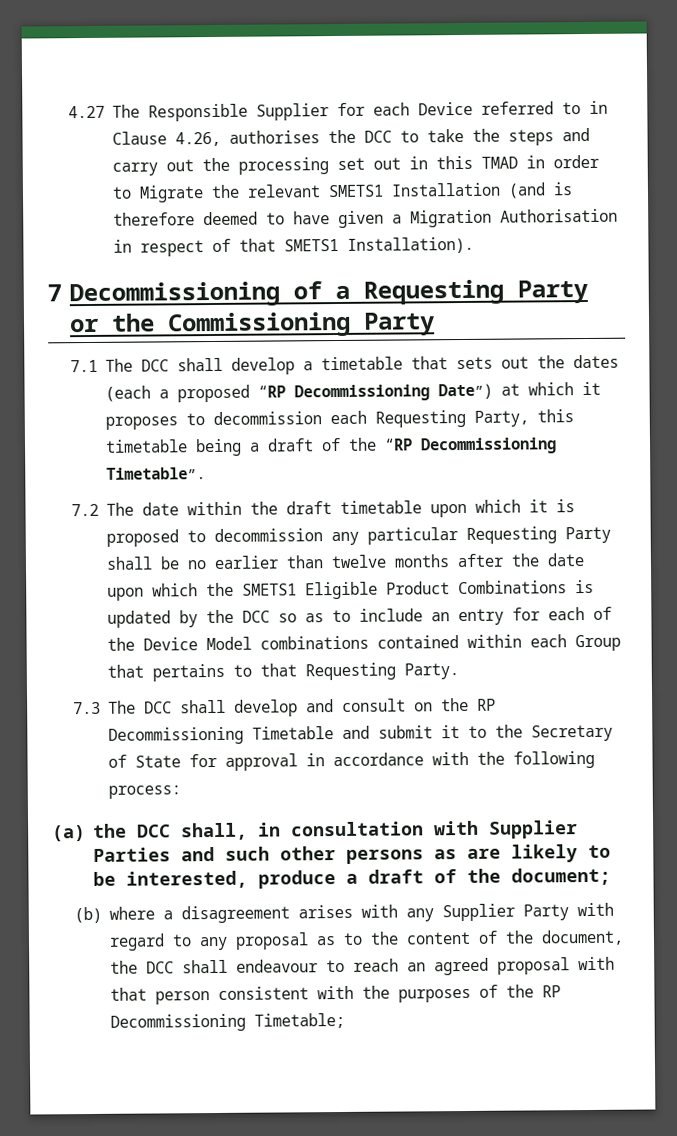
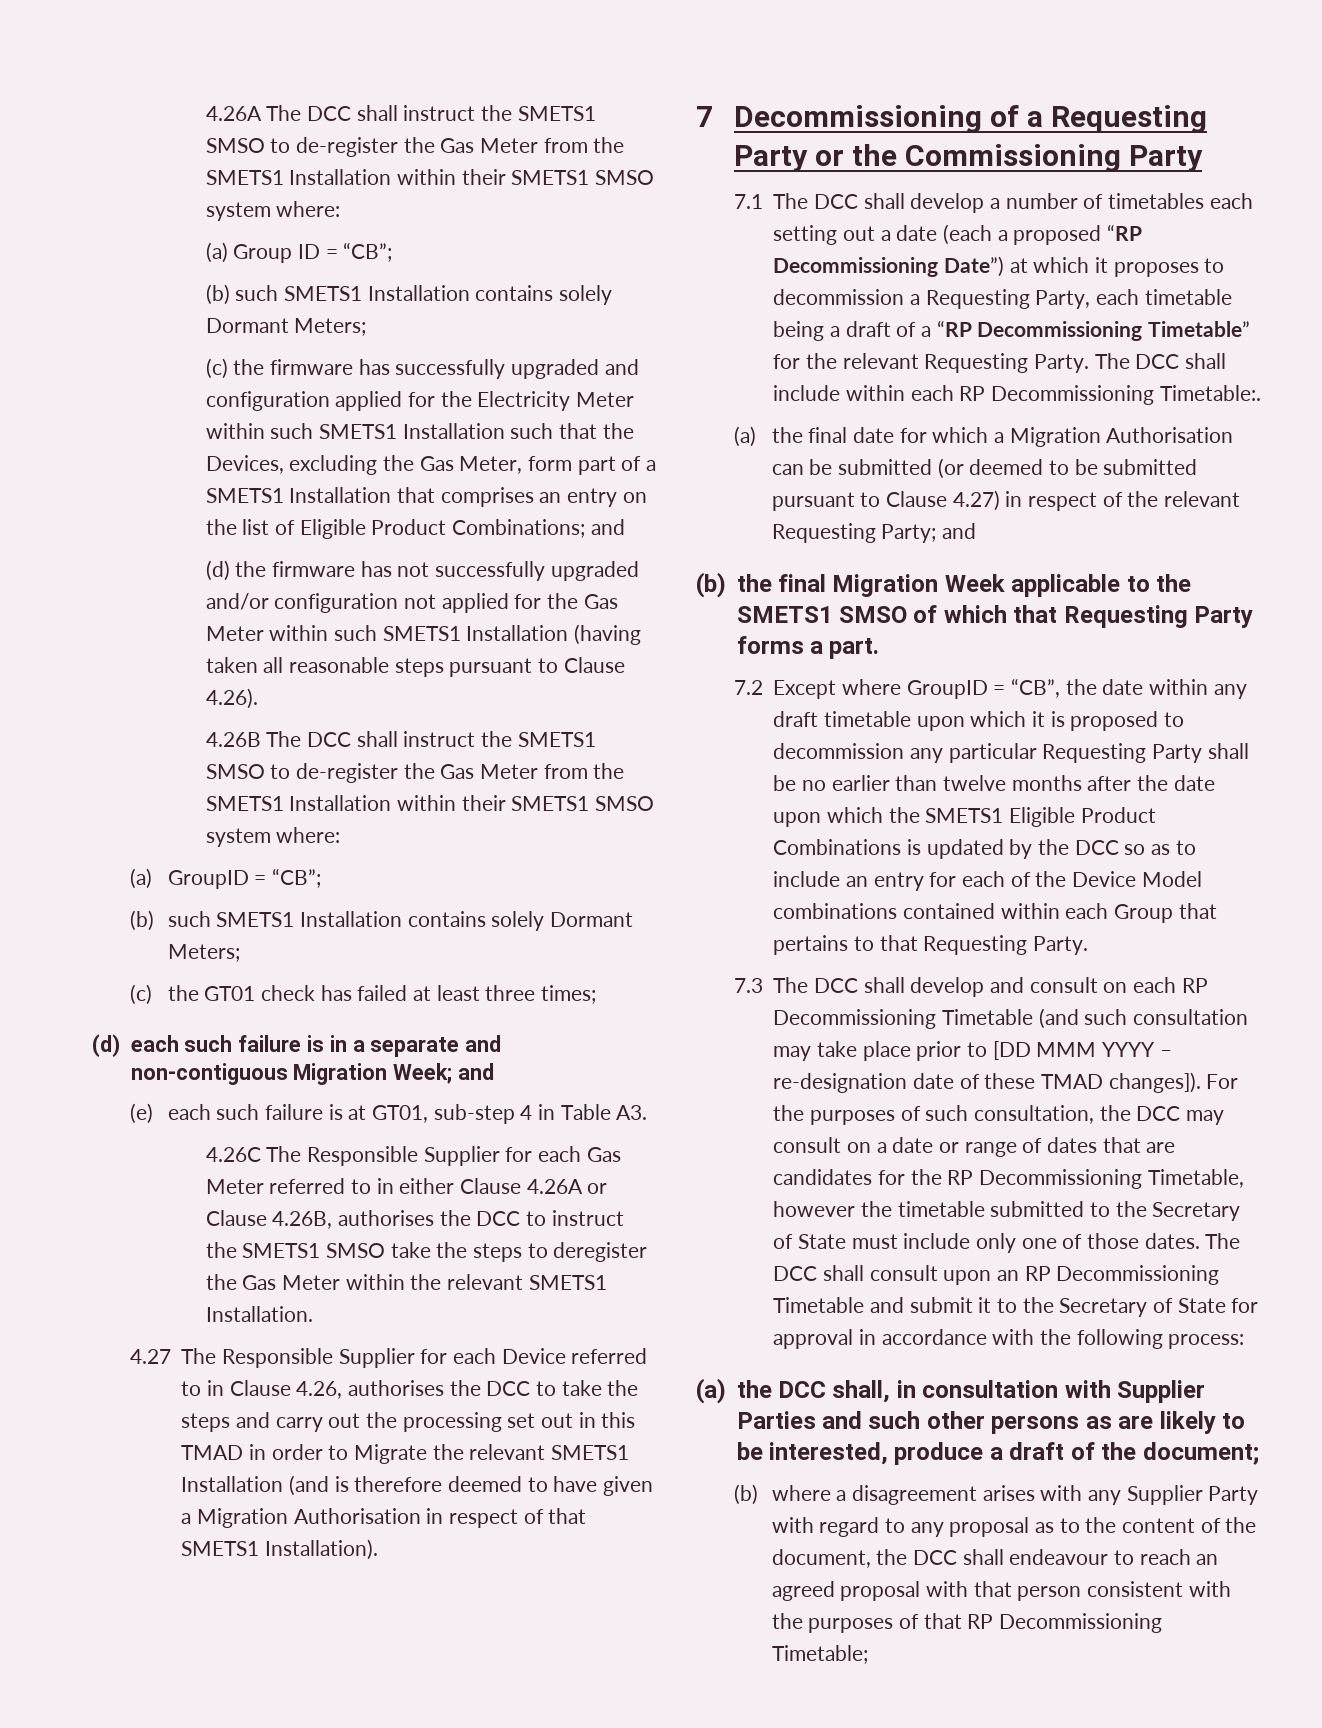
+ 4.26A The DCC shall instruct the SMETS1 SMSO to de-register the Gas Meter from the SMETS1 Installation within their SMETS1 SMSO system where:
+ (a) Group ID = “CB”;
+ (b) such SMETS1 Installation contains solely Dormant Meters;
+ (c) the firmware has successfully upgraded and configuration applied for the Electricity Meter within such SMETS1 Installation such that the Devices, excluding the Gas Meter, form part of a SMETS1 Installation that comprises an entry on the list of Eligible Product Combinations; and
+ (d) the firmware has not successfully upgraded and/or configuration not applied for the Gas Meter within such SMETS1 Installation (having taken all reasonable steps pursuant to Clause 4.26).
+ 4.26B The DCC shall instruct the SMETS1 SMSO to de-register the Gas Meter from the SMETS1 Installation within their SMETS1 SMSO system where:
+ (a) GroupID = “CB”;
+ (b) such SMETS1 Installation contains solely Dormant Meters;
+ (c) the GT01 check has failed at least three times;
+ (d) each such failure is in a separate and non-contiguous Migration Week; and
+ (e) each such failure is at GT01, sub-step 4 in Table A3.
+ 4.26C The Responsible Supplier for each Gas Meter referred to in either Clause 4.26A or Clause 4.26B, authorises the DCC to instruct the SMETS1 SMSO take the steps to deregister the Gas Meter within the relevant SMETS1 Installation.
- 7.1 The DCC shall develop a timetable that sets out the dates (each a proposed “RP Decommissioning Date”) at which it proposes to decommission each Requesting Party, this timetable being a draft of the “RP Decommissioning Timetable”.
- 7.2 The date within the draft timetable upon which it is proposed to decommission any particular Requesting Party shall be no earlier than twelve months after the date upon which the SMETS1 Eligible Product Combinations is updated by the DCC so as to include an entry for each of the Device Model combinations contained within each Group that pertains to that Requesting Party.
+ 7.1 The DCC shall develop a number of timetables each setting out a date (each a proposed “RP Decommissioning Date”) at which it proposes to decommission a Requesting Party, each timetable being a draft of a “RP Decommissioning Timetable” for the relevant Requesting Party. The DCC shall include within each RP Decommissioning Timetable:.
+ (a) the final date for which a Migration Authorisation can be submitted (or deemed to be submitted pursuant to Clause 4.27) in respect of the relevant Requesting Party; and
+ (b) the final Migration Week applicable to the SMETS1 SMSO of which that Requesting Party forms a part.
+ 7.2 Except where GroupID = “CB”, the date within any draft timetable upon which it is proposed to decommission any particular Requesting Party shall be no earlier than twelve months after the date upon which the SMETS1 Eligible Product Combinations is updated by the DCC so as to include an entry for each of the Device Model combinations contained within each Group that pertains to that Requesting Party.
- 7.3 The DCC shall develop and consult on the RP Decommissioning Timetable and submit it to the Secretary of State for approval in accordance with the following process:
+ 7.3 The DCC shall develop and consult on each RP Decommissioning Timetable (and such consultation may take place prior to [DD MMM YYYY – re-designation date of these TMAD changes]). For the purposes of such consultation, the DCC may consult on a date or range of dates that are candidates for the RP Decommissioning Timetable, however the timetable submitted to the Secretary of State must include only one of those dates. The DCC shall consult upon an RP Decommissioning Timetable and submit it to the Secretary of State for approval in accordance with the following process:
- (b) where a disagreement arises with any Supplier Party with regard to any proposal as to the content of the document, the DCC shall endeavour to reach an agreed proposal with that person consistent with the purposes of the RP Decommissioning Timetable;
+ (b) where a disagreement arises with any Supplier Party with regard to any proposal as to the content of the document, the DCC shall endeavour to reach an agreed proposal with that person consistent with the purposes of that RP Decommissioning Timetable;

